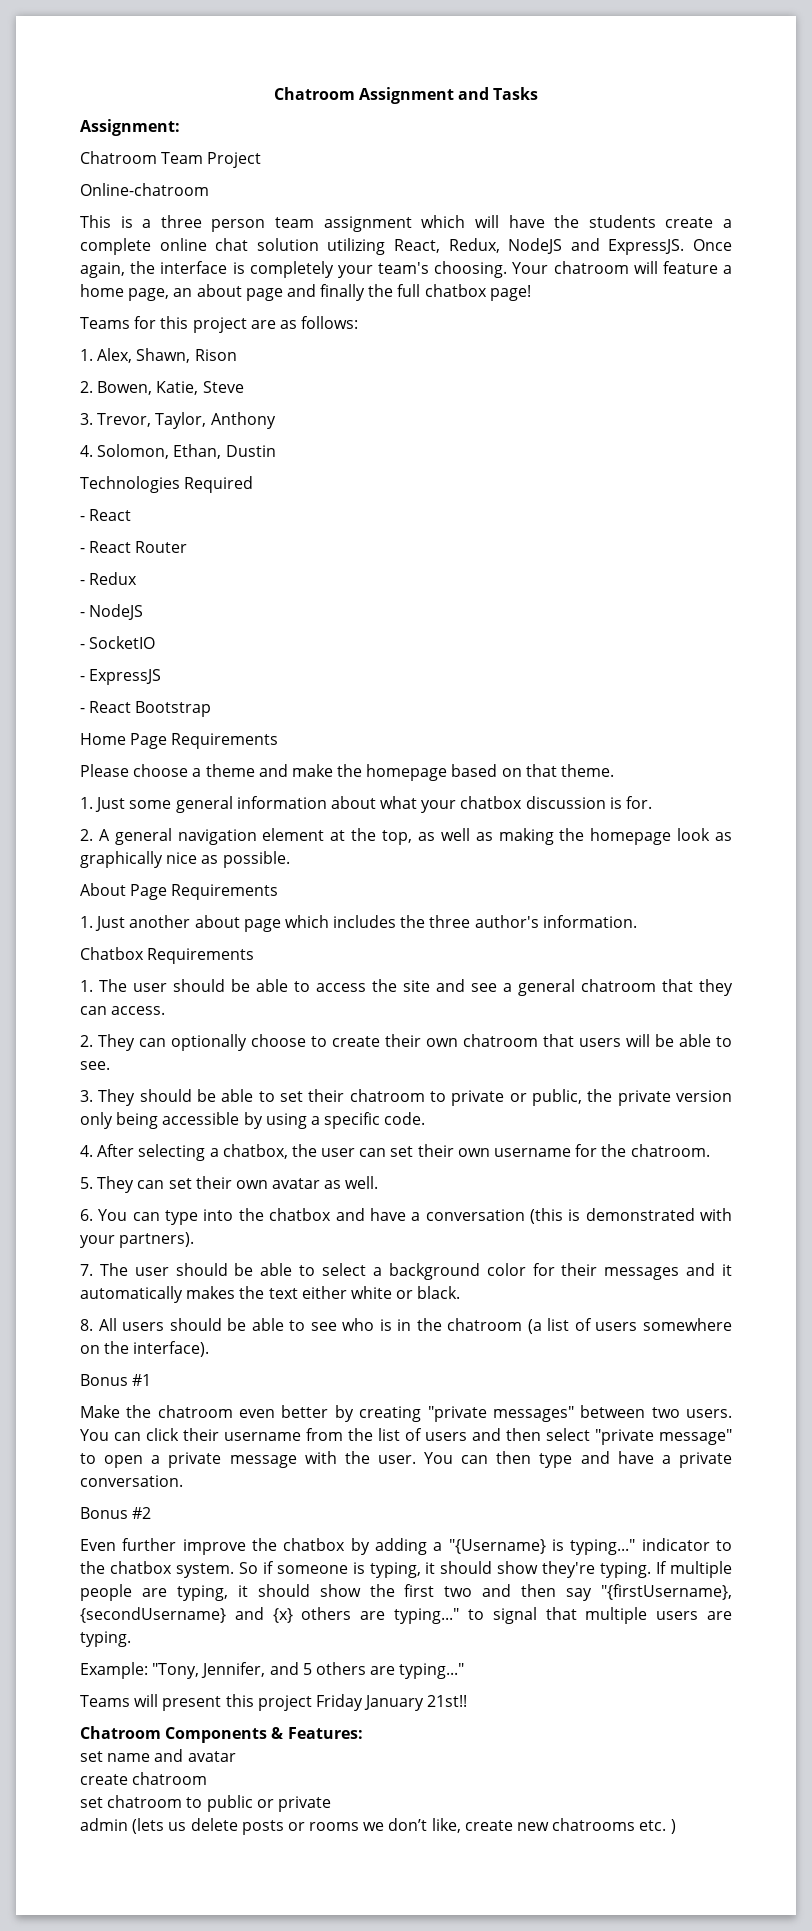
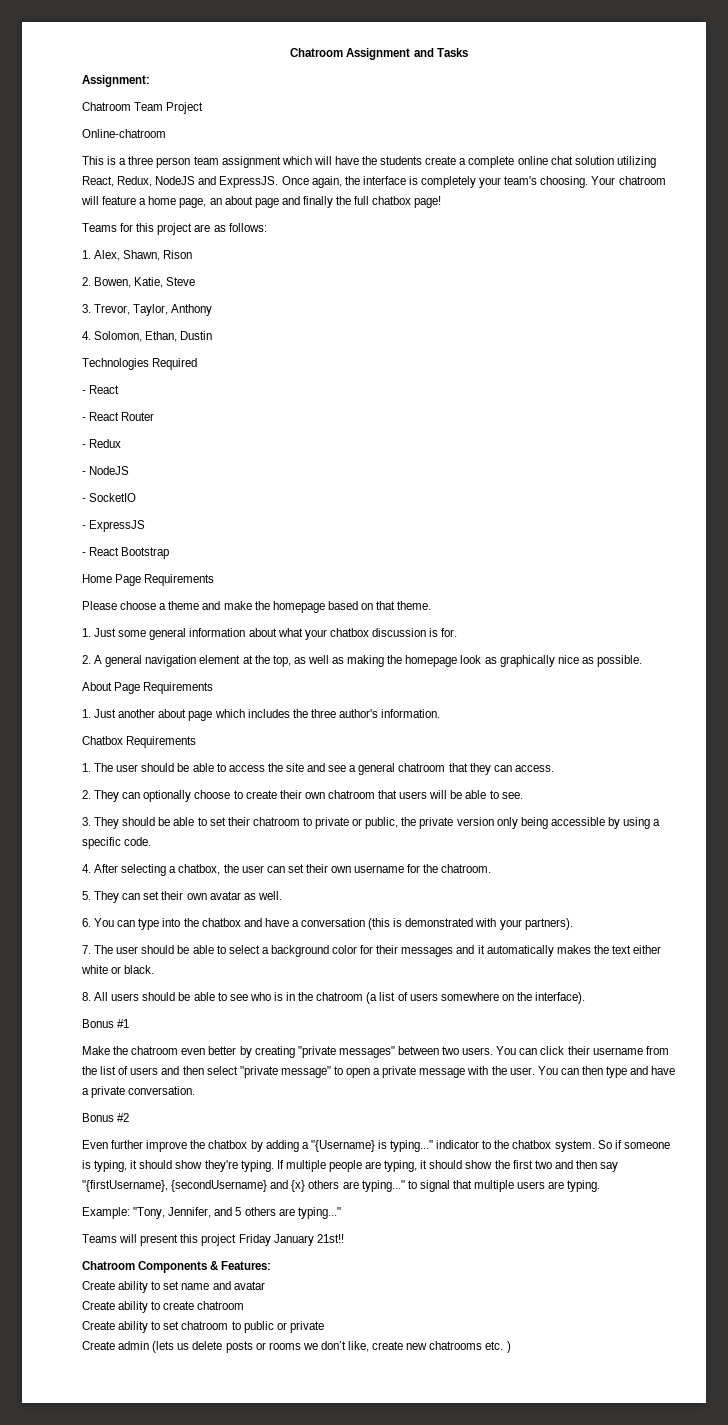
- set name and avatar
+ Create ability to set name and avatar
- create chatroom
+ Create ability to create chatroom
- set chatroom to public or private
+ Create ability to set chatroom to public or private
- admin (lets us delete posts or rooms we don’t like, create new chatrooms etc. )
+ Create admin (lets us delete posts or rooms we don’t like, create new chatrooms etc. )

